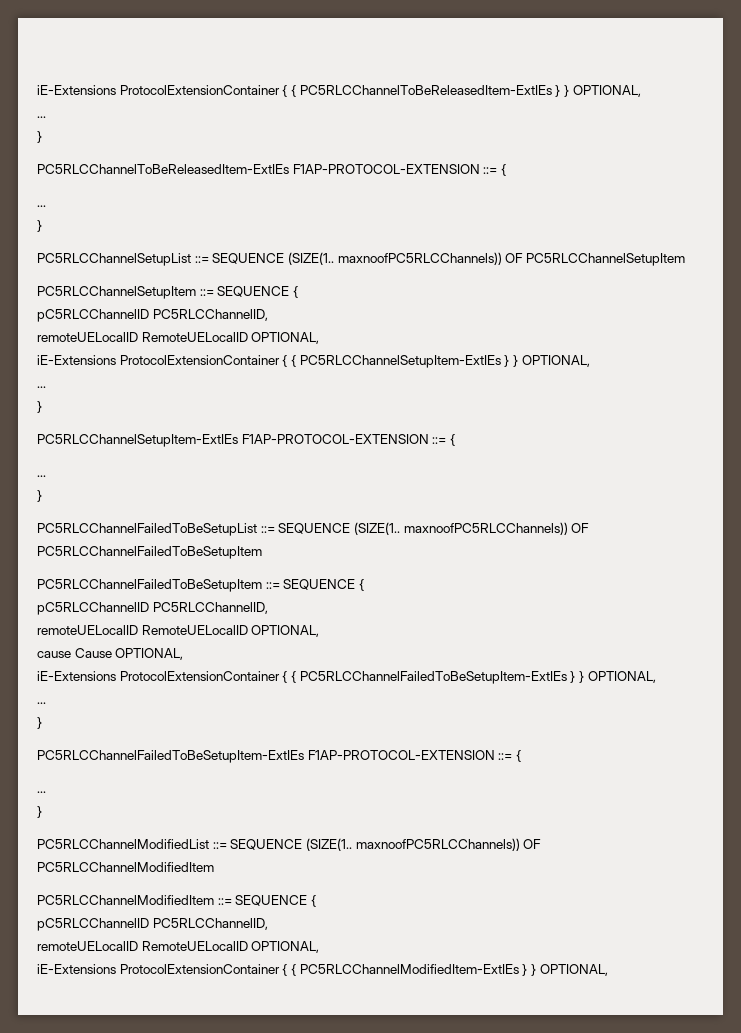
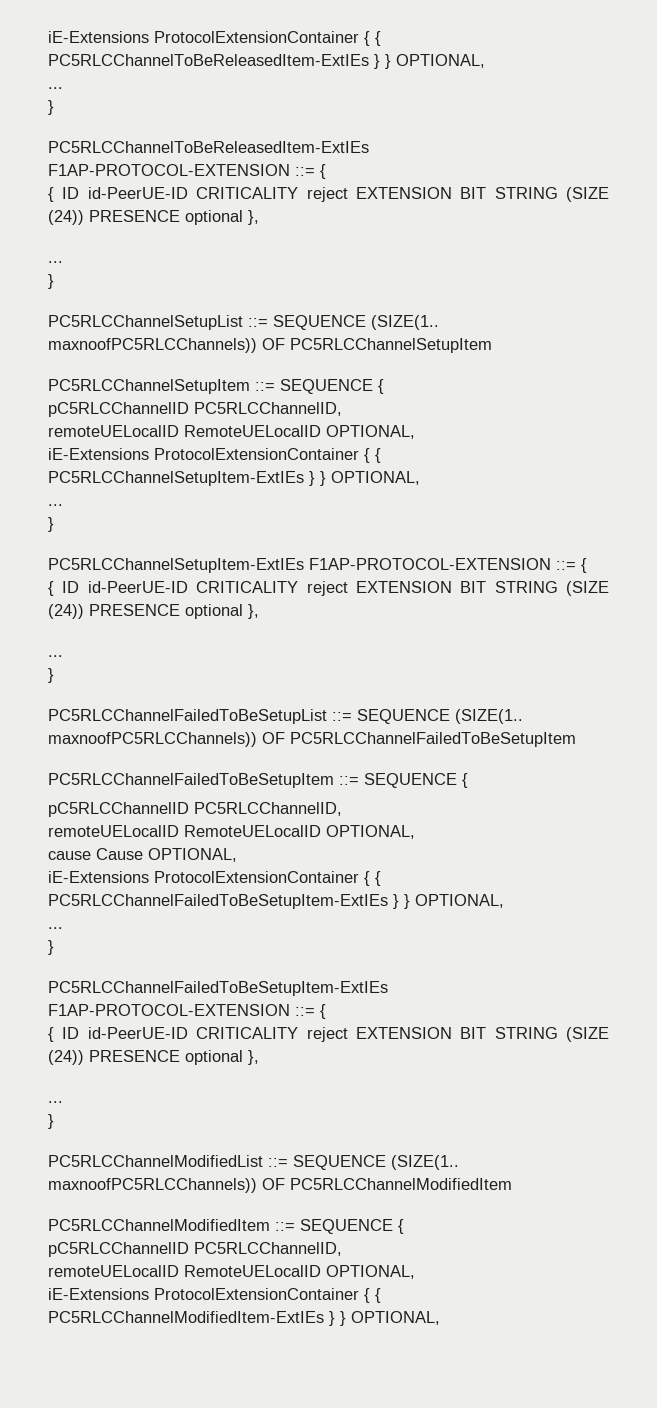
  PC5RLCChannelToBeReleasedItem-ExtIEs F1AP-PROTOCOL-EXTENSION ::= {
+ { ID id-PeerUE-ID CRITICALITY reject EXTENSION BIT STRING (SIZE (24)) PRESENCE optional },
  PC5RLCChannelSetupItem-ExtIEs F1AP-PROTOCOL-EXTENSION ::= {
+ { ID id-PeerUE-ID CRITICALITY reject EXTENSION BIT STRING (SIZE (24)) PRESENCE optional },
  PC5RLCChannelFailedToBeSetupItem-ExtIEs F1AP-PROTOCOL-EXTENSION ::= {
+ { ID id-PeerUE-ID CRITICALITY reject EXTENSION BIT STRING (SIZE (24)) PRESENCE optional },

